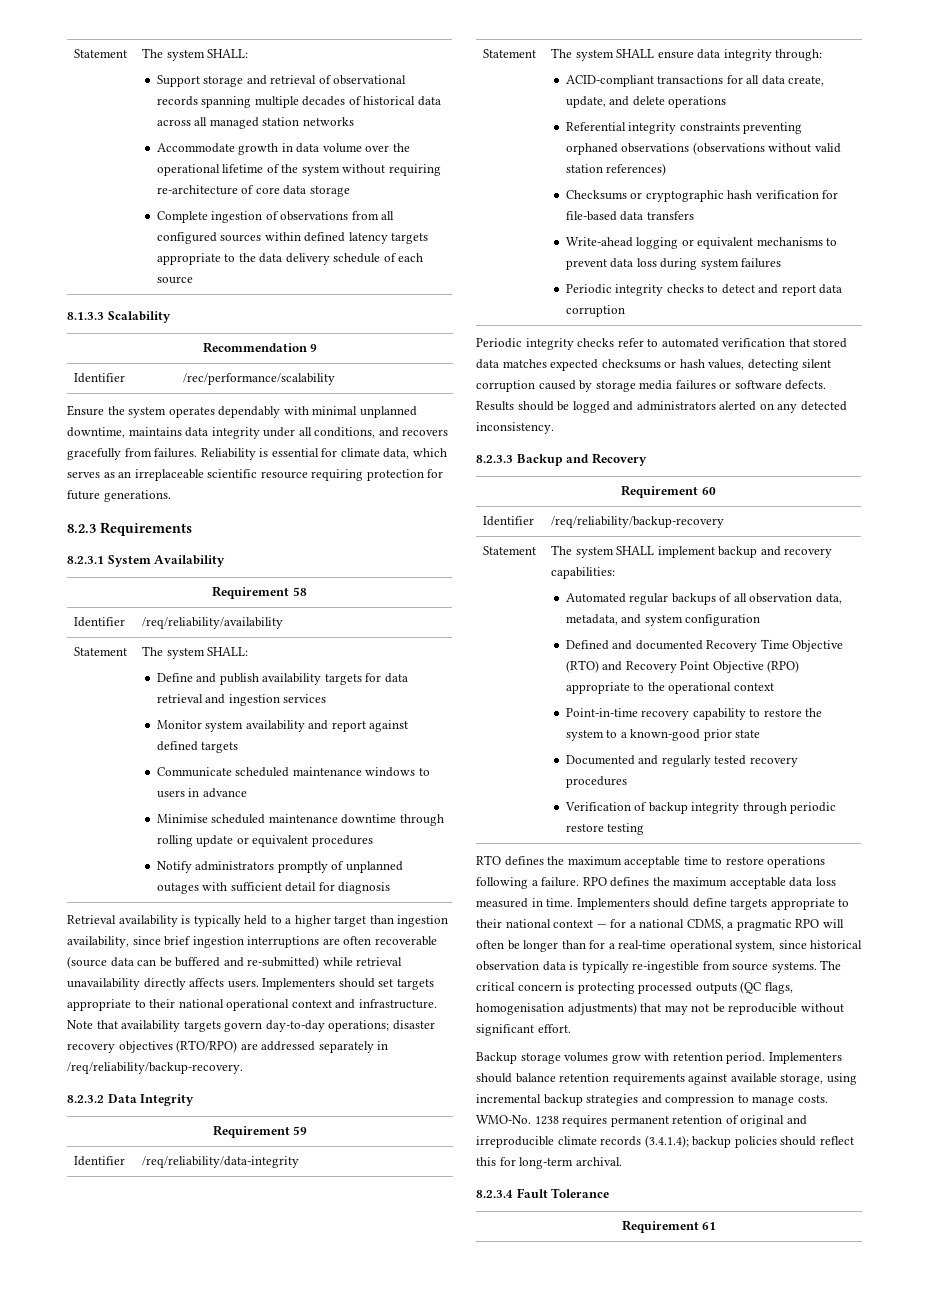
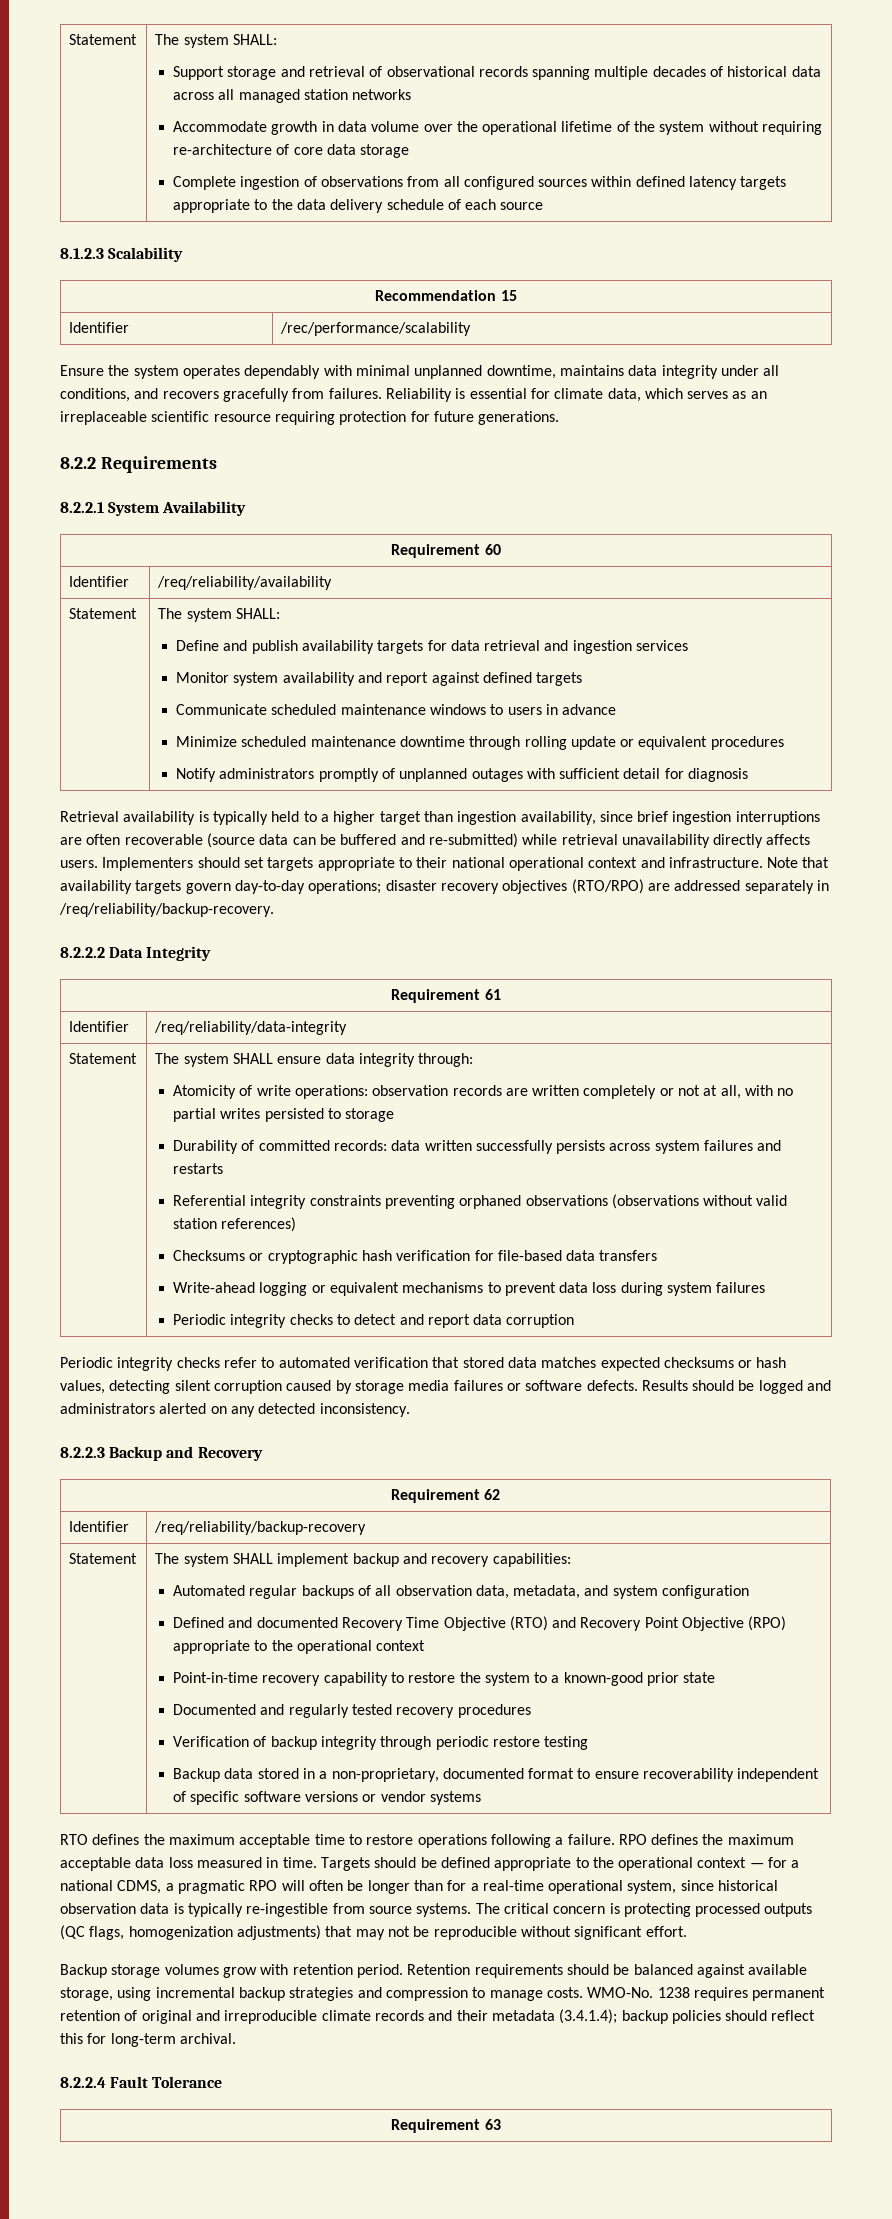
- 8.1.3.3 Scalability
+ 8.1.2.3 Scalability
- Recommendation 9
+ Recommendation 15
- 8.2.3 Requirements
+ 8.2.2 Requirements
- 8.2.3.1 System Availability
+ 8.2.2.1 System Availability
- Requirement 58
+ Requirement 60
- Minimise scheduled maintenance downtime through rolling update or equivalent procedures
+ Minimize scheduled maintenance downtime through rolling update or equivalent procedures
- 8.2.3.2 Data Integrity
+ 8.2.2.2 Data Integrity
- Requirement 59
+ Requirement 61
- ACID-compliant transactions for all data create, update, and delete operations
+ Atomicity of write operations: observation records are written completely or not at all, with no partial writes persisted to storage
+ Durability of committed records: data written successfully persists across system failures and restarts
- 8.2.3.3 Backup and Recovery
+ 8.2.2.3 Backup and Recovery
- Requirement 60
+ Requirement 62
+ Backup data stored in a non-proprietary, documented format to ensure recoverability independent of specific software versions or vendor systems
- Implementers should define targets appropriate to their national context — for a national CDMS, a pragmatic RPO will often be longer than for a real-time operational system, since historical observation data is typically re-ingestible from source systems.
+ Targets should be defined appropriate to the operational context — for a national CDMS, a pragmatic RPO will often be longer than for a real-time operational system, since historical observation data is typically re-ingestible from source systems.
- The critical concern is protecting processed outputs (QC flags, homogenisation adjustments) that may not be reproducible without significant effort.
+ The critical concern is protecting processed outputs (QC flags, homogenization adjustments) that may not be reproducible without significant effort.
- Implementers should balance retention requirements against available storage, using incremental backup strategies and compression to manage costs.
+ Retention requirements should be balanced against available storage, using incremental backup strategies and compression to manage costs.
- 1238 requires permanent retention of original and irreproducible climate records (3.4.1.4); backup policies should reflect this for long-term archival.
+ 1238 requires permanent retention of original and irreproducible climate records and their metadata (3.4.1.4); backup policies should reflect this for long-term archival.
- 8.2.3.4 Fault Tolerance
+ 8.2.2.4 Fault Tolerance
- Requirement 61
+ Requirement 63

